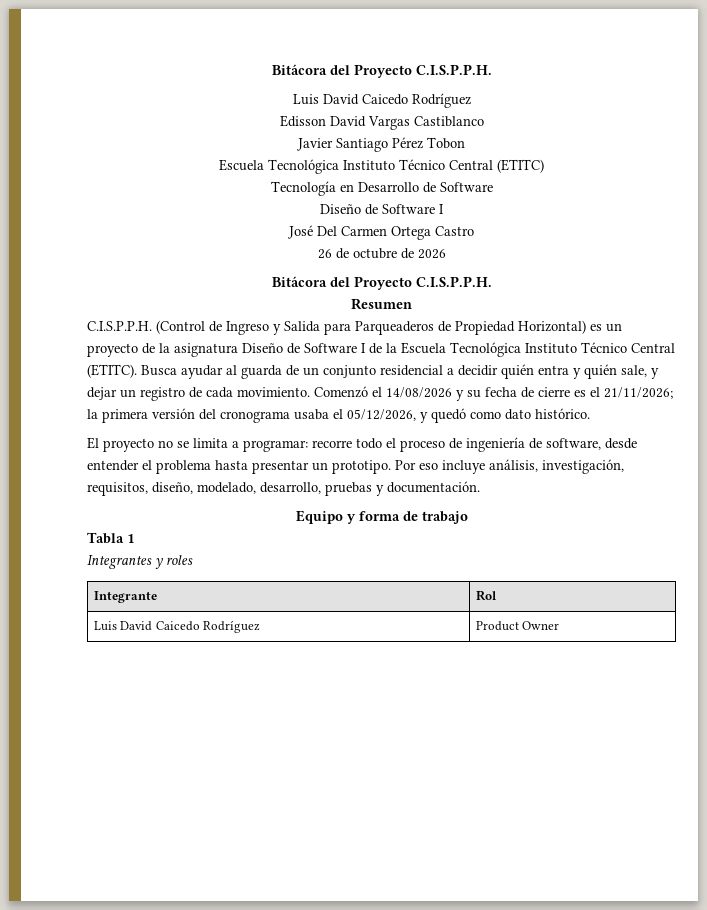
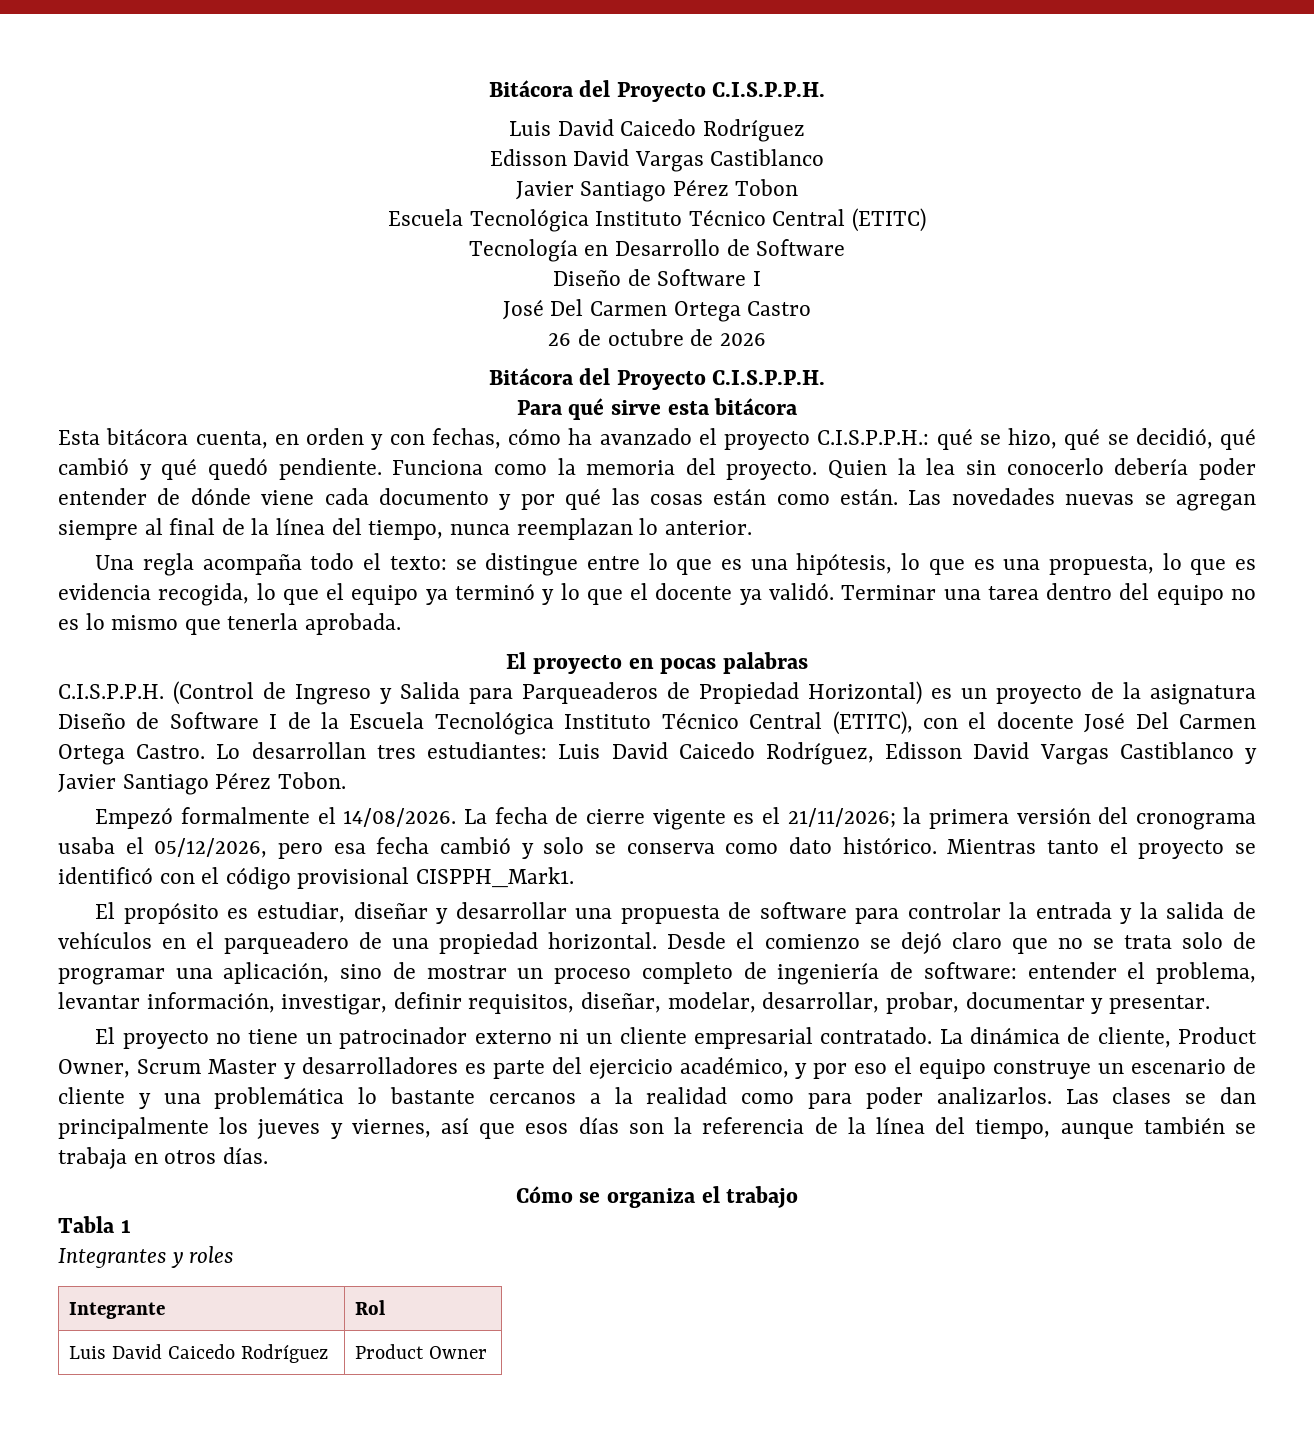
- Resumen
+ Para qué sirve esta bitácora
+ Esta bitácora cuenta, en orden y con fechas, cómo ha avanzado el proyecto C.I.S.P.P.H.: qué se hizo, qué se decidió, qué cambió y qué quedó pendiente. Funciona como la memoria del proyecto. Quien la lea sin conocerlo debería poder entender de dónde viene cada documento y por qué las cosas están como están. Las novedades nuevas se agregan siempre al final de la línea del tiempo, nunca reemplazan lo anterior.
+ Una regla acompaña todo el texto: se distingue entre lo que es una hipótesis, lo que es una propuesta, lo que es evidencia recogida, lo que el equipo ya terminó y lo que el docente ya validó. Terminar una tarea dentro del equipo no es lo mismo que tenerla aprobada.
+ El proyecto en pocas palabras
- C.I.S.P.P.H. (Control de Ingreso y Salida para Parqueaderos de Propiedad Horizontal) es un proyecto de la asignatura Diseño de Software I de la Escuela Tecnológica Instituto Técnico Central (ETITC). Busca ayudar al guarda de un conjunto residencial a decidir quién entra y quién sale, y dejar un registro de cada movimiento. Comenzó el 14/08/2026 y su fecha de cierre es el 21/11/2026; la primera versión del cronograma usaba el 05/12/2026, y quedó como dato histórico.
- El proyecto no se limita a programar: recorre todo el proceso de ingeniería de software, desde entender el problema hasta presentar un prototipo. Por eso incluye análisis, investigación, requisitos, diseño, modelado, desarrollo, pruebas y documentación.
- Equipo y forma de trabajo
+ C.I.S.P.P.H. (Control de Ingreso y Salida para Parqueaderos de Propiedad Horizontal) es un proyecto de la asignatura Diseño de Software I de la Escuela Tecnológica Instituto Técnico Central (ETITC), con el docente José Del Carmen Ortega Castro. Lo desarrollan tres estudiantes: Luis David Caicedo Rodríguez, Edisson David Vargas Castiblanco y Javier Santiago Pérez Tobon.
+ Empezó formalmente el 14/08/2026. La fecha de cierre vigente es el 21/11/2026; la primera versión del cronograma usaba el 05/12/2026, pero esa fecha cambió y solo se conserva como dato histórico. Mientras tanto el proyecto se identificó con el código provisional CISPPH_Mark1.
+ El propósito es estudiar, diseñar y desarrollar una propuesta de software para controlar la entrada y la salida de vehículos en el parqueadero de una propiedad horizontal. Desde el comienzo se dejó claro que no se trata solo de programar una aplicación, sino de mostrar un proceso completo de ingeniería de software: entender el problema, levantar información, investigar, definir requisitos, diseñar, modelar, desarrollar, probar, documentar y presentar.
+ El proyecto no tiene un patrocinador externo ni un cliente empresarial contratado. La dinámica de cliente, Product Owner, Scrum Master y desarrolladores es parte del ejercicio académico, y por eso el equipo construye un escenario de cliente y una problemática lo bastante cercanos a la realidad como para poder analizarlos. Las clases se dan principalmente los jueves y viernes, así que esos días son la referencia de la línea del tiempo, aunque también se trabaja en otros días.
+ Cómo se organiza el trabajo

